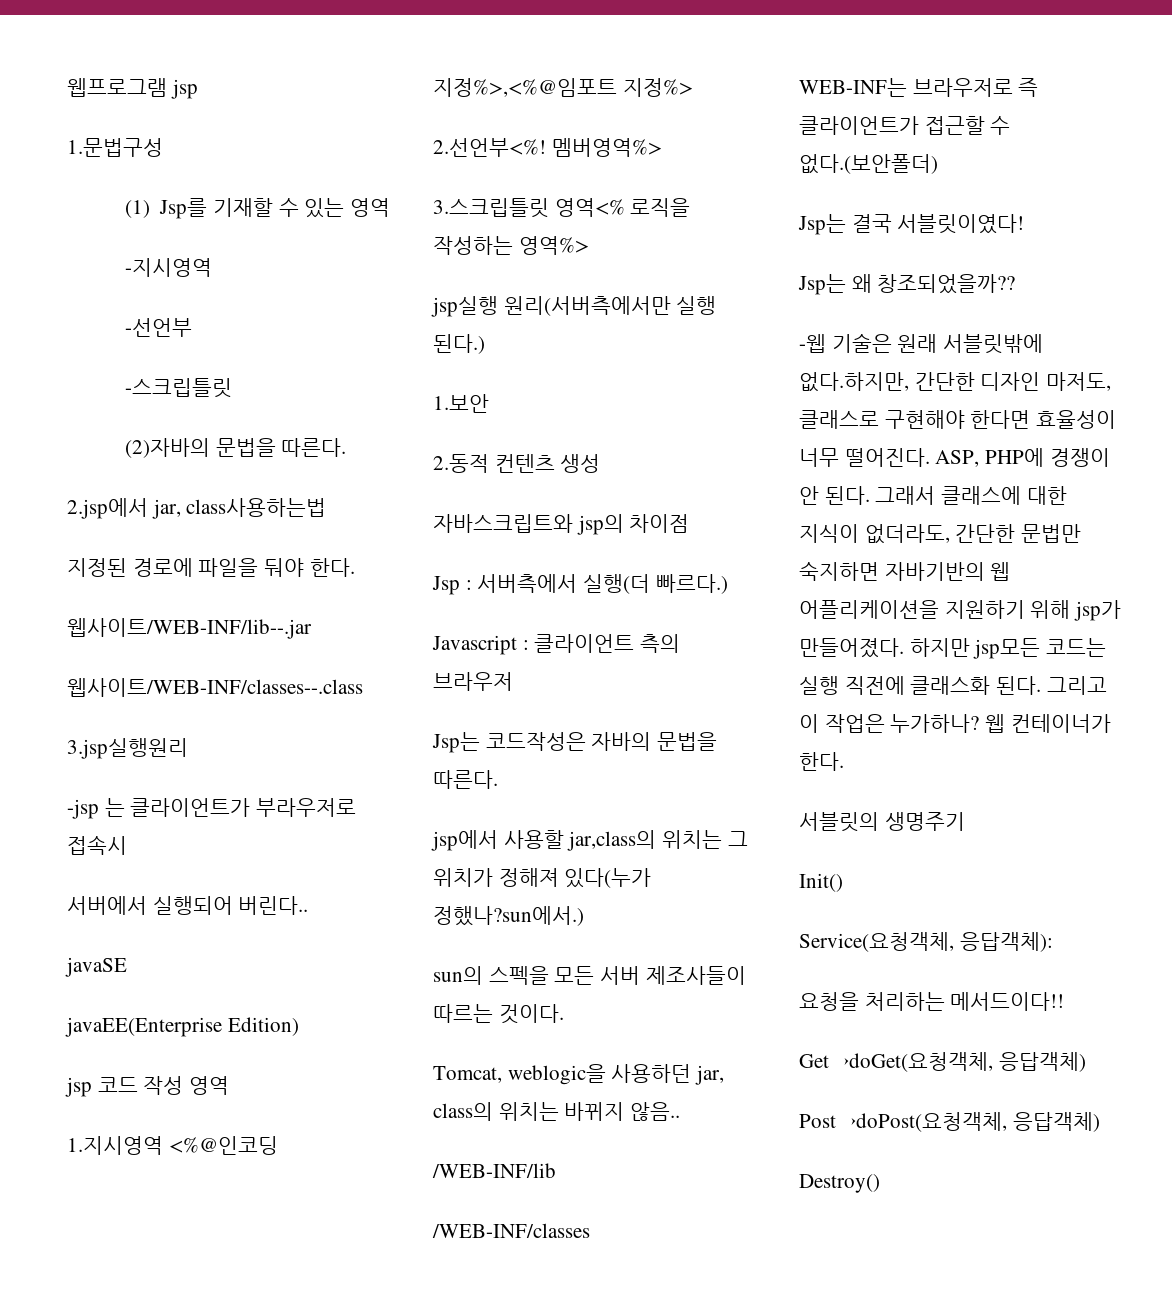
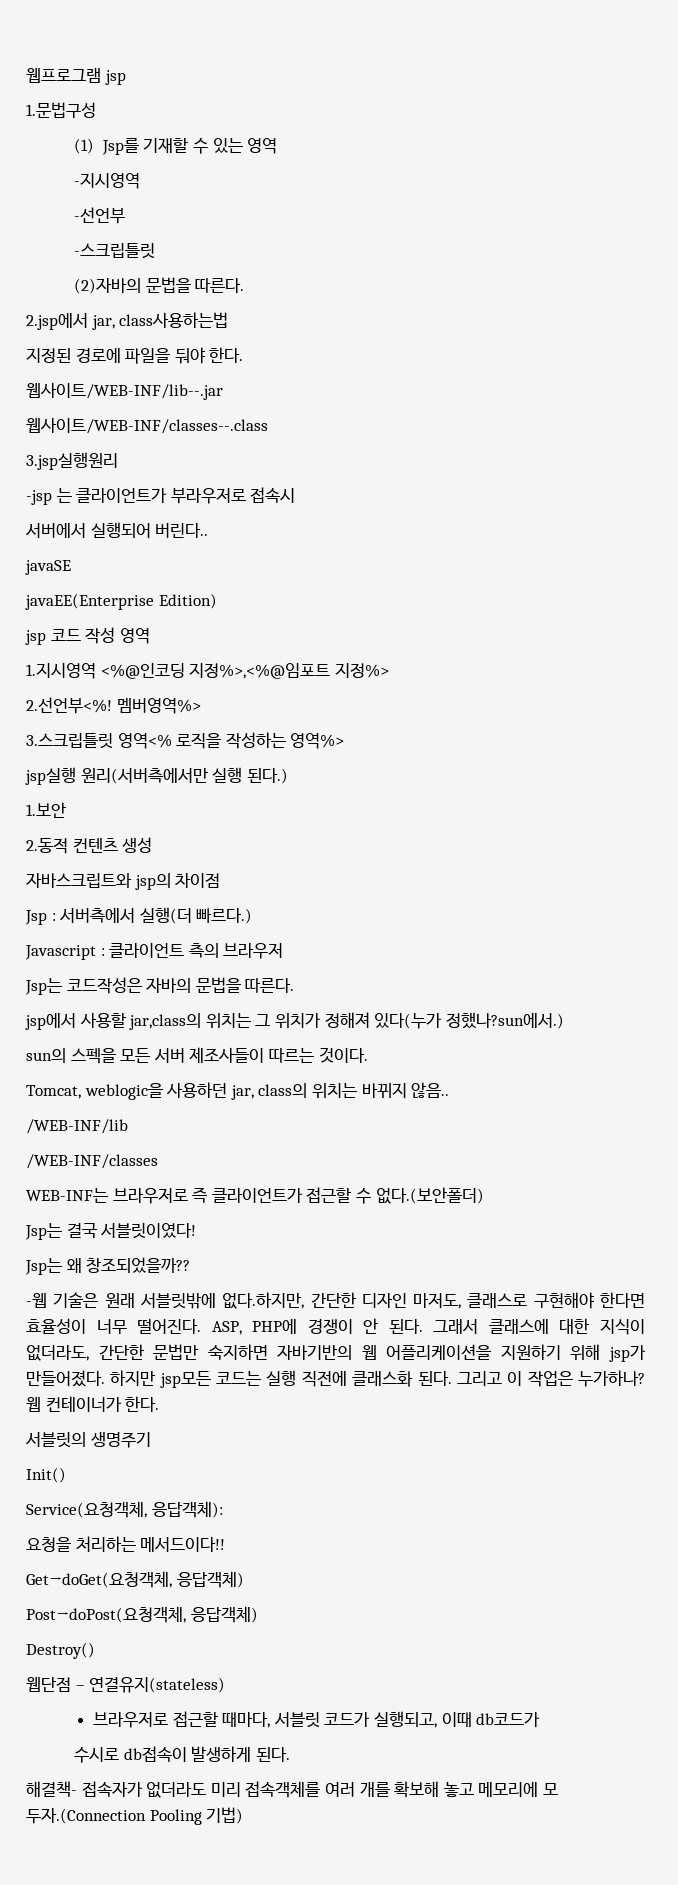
+ 웹단점 – 연결유지(stateless)
+ 브라우저로 접근할 때마다, 서블릿 코드가 실행되고, 이때 db코드가
+ 수시로 db접속이 발생하게 된다.
+ 해결책- 접속자가 없더라도 미리 접속객체를 여러 개를 확보해 놓고 메모리에 모 두자.(Connection Pooling 기법)

